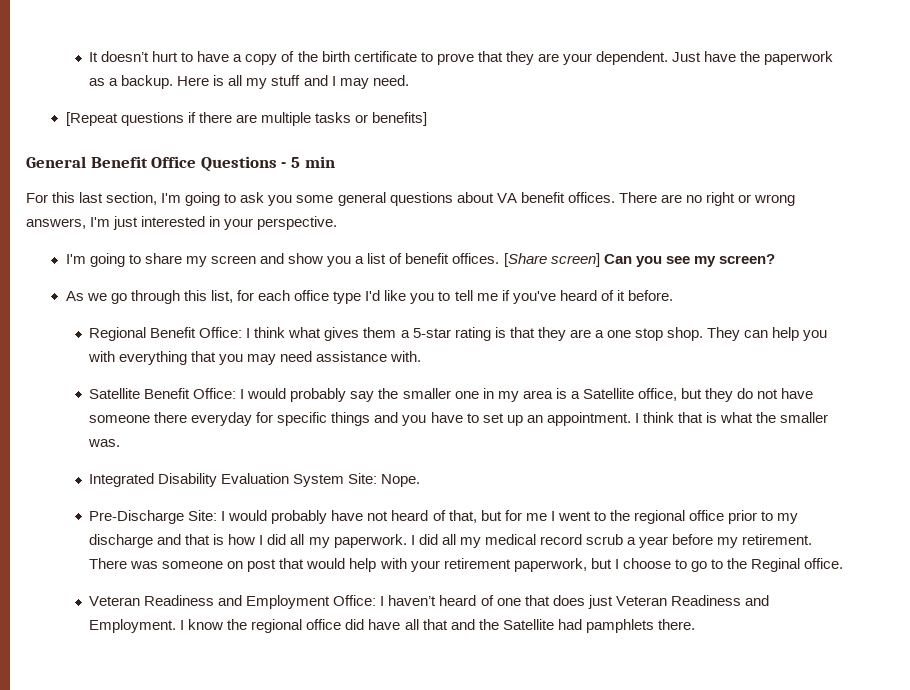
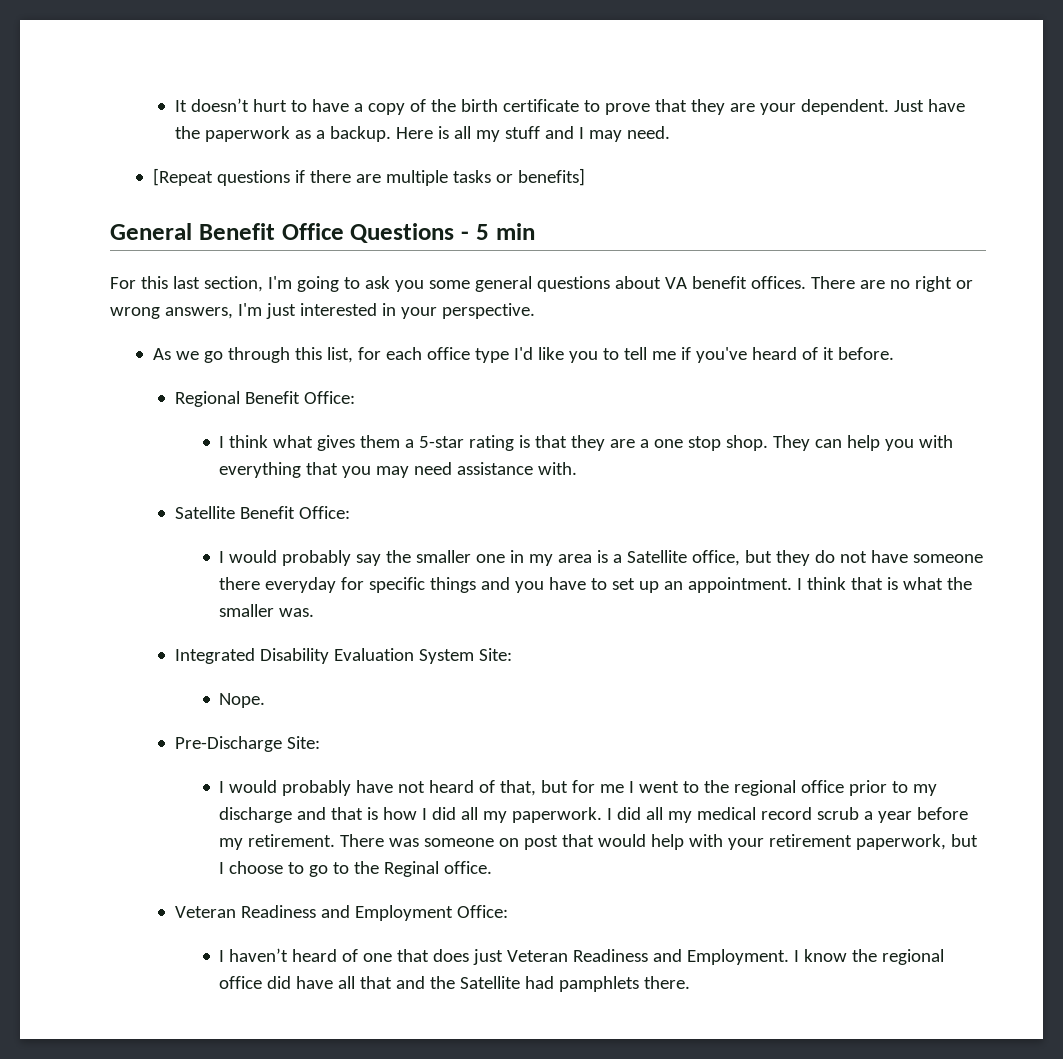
- I'm going to share my screen and show you a list of benefit offices. [Share screen] Can you see my screen?
- Regional Benefit Office: I think what gives them a 5-star rating is that they are a one stop shop.
+ Regional Benefit Office:
+ I think what gives them a 5-star rating is that they are a one stop shop.
- Satellite Benefit Office: I would probably say the smaller one in my area is a Satellite office, but they do not have someone there everyday for specific things and you have to set up an appointment.
+ Satellite Benefit Office:
+ I would probably say the smaller one in my area is a Satellite office, but they do not have someone there everyday for specific things and you have to set up an appointment.
- Integrated Disability Evaluation System Site: Nope.
+ Integrated Disability Evaluation System Site:
+ Nope.
- Pre-Discharge Site: I would probably have not heard of that, but for me I went to the regional office prior to my discharge and that is how I did all my paperwork.
+ Pre-Discharge Site:
+ I would probably have not heard of that, but for me I went to the regional office prior to my discharge and that is how I did all my paperwork.
- Veteran Readiness and Employment Office: I haven’t heard of one that does just Veteran Readiness and Employment.
+ Veteran Readiness and Employment Office:
+ I haven’t heard of one that does just Veteran Readiness and Employment.

